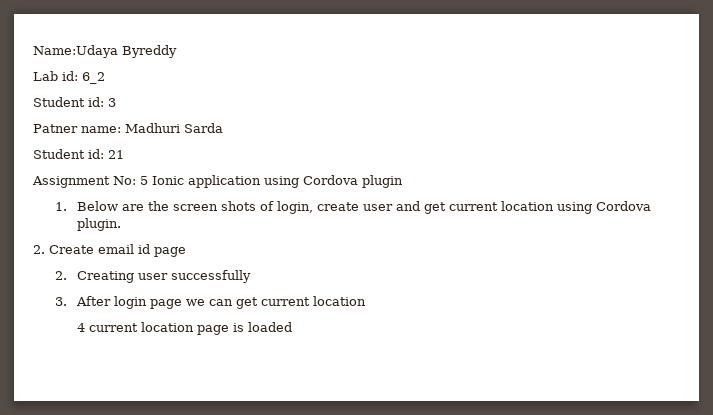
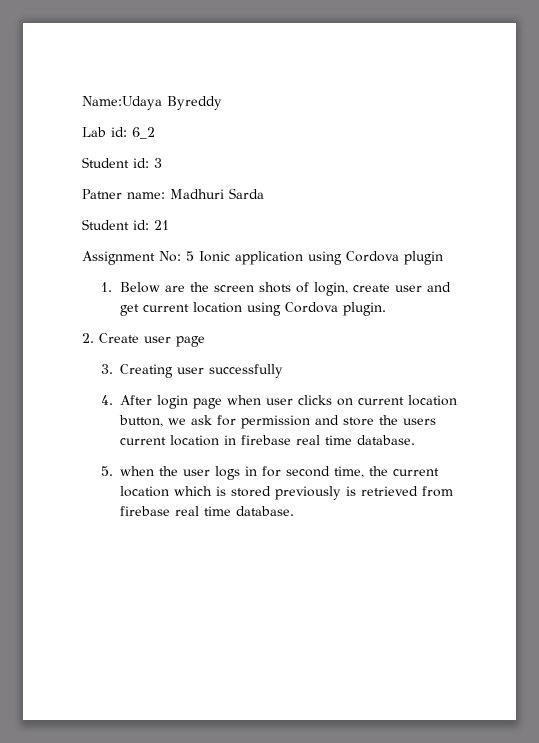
- 2. Create email id page
+ 2. Create user page
- 2. Creating user successfully
+ 3. Creating user successfully
- 3. After login page we can get current location
- 4 current location page is loaded
+ 4. After login page when user clicks on current location button, we ask for permission and store the users current location in firebase real time database.
+ 5. when the user logs in for second time, the current location which is stored previously is retrieved from firebase real time database.

